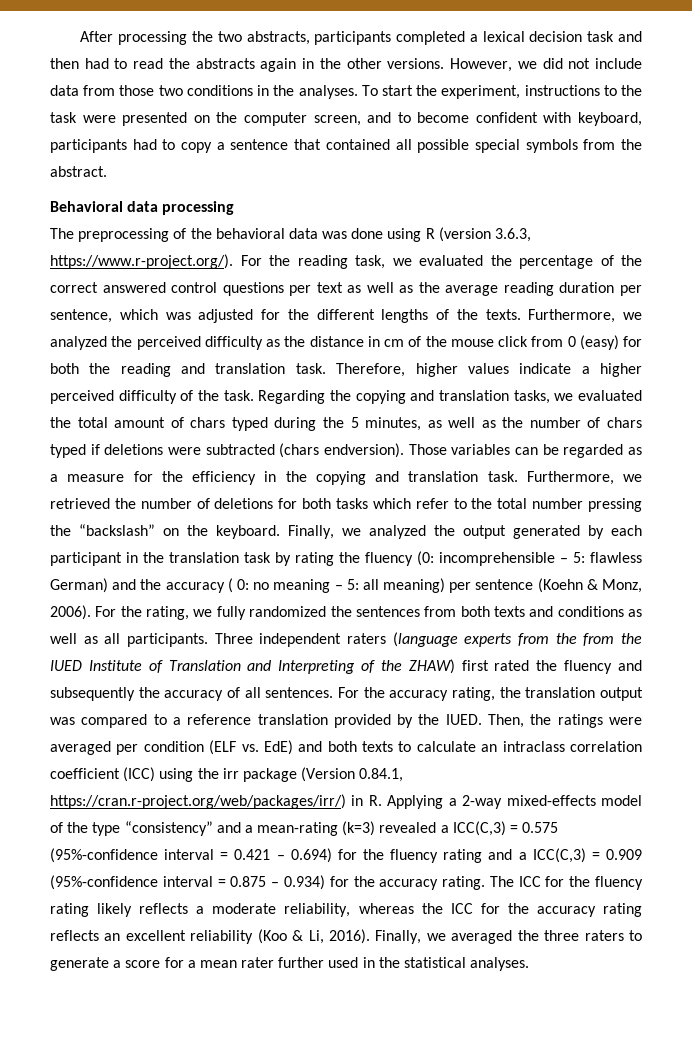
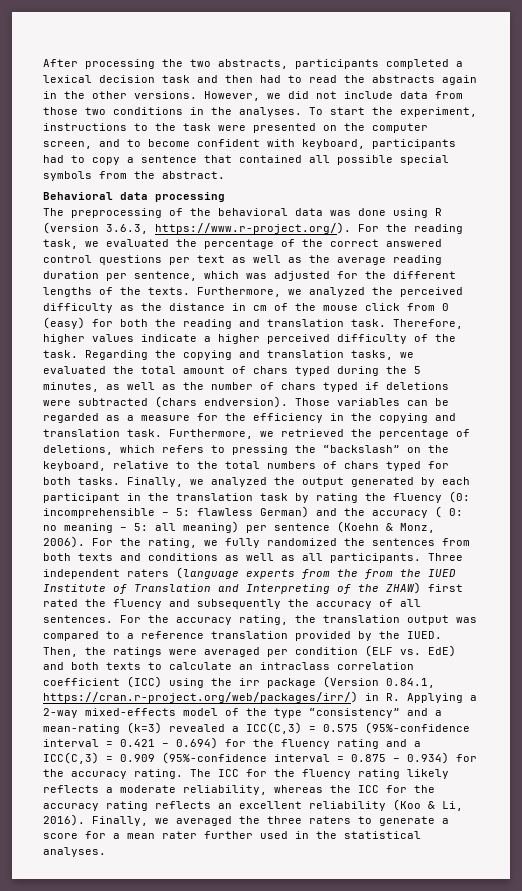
- Furthermore, we retrieved the number of deletions for both tasks which refer to the total number pressing the “backslash” on the keyboard.
+ Furthermore, we retrieved the percentage of deletions, which refers to pressing the “backslash” on the keyboard, relative to the total numbers of chars typed for both tasks.

